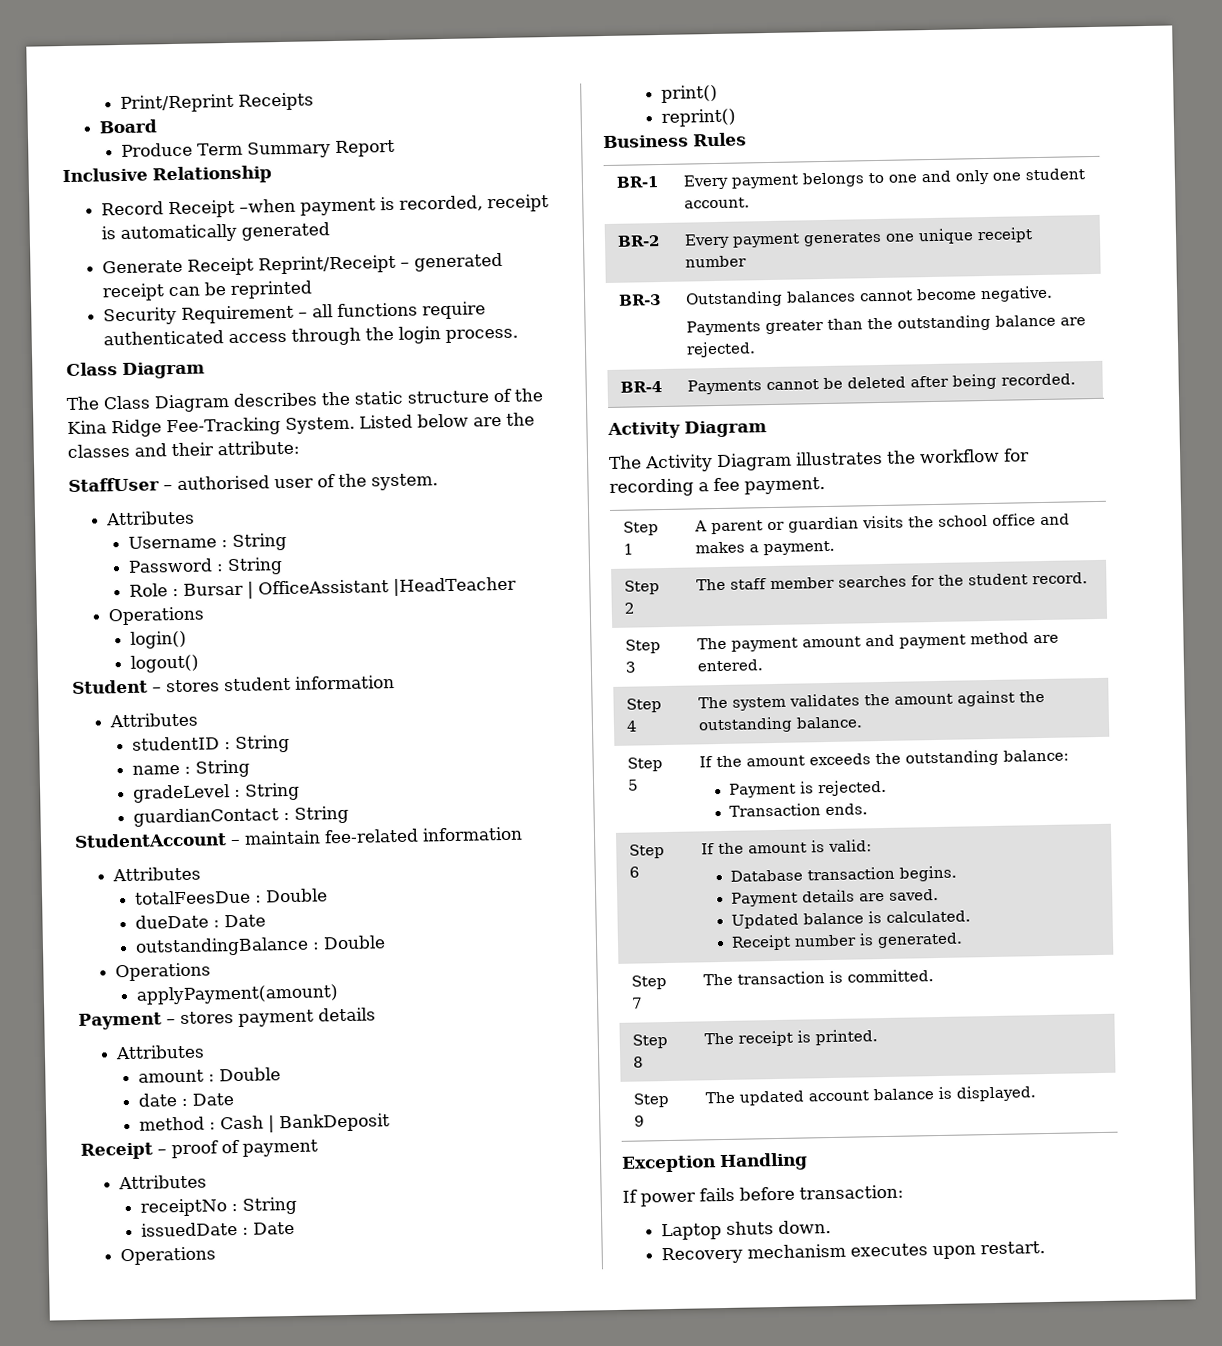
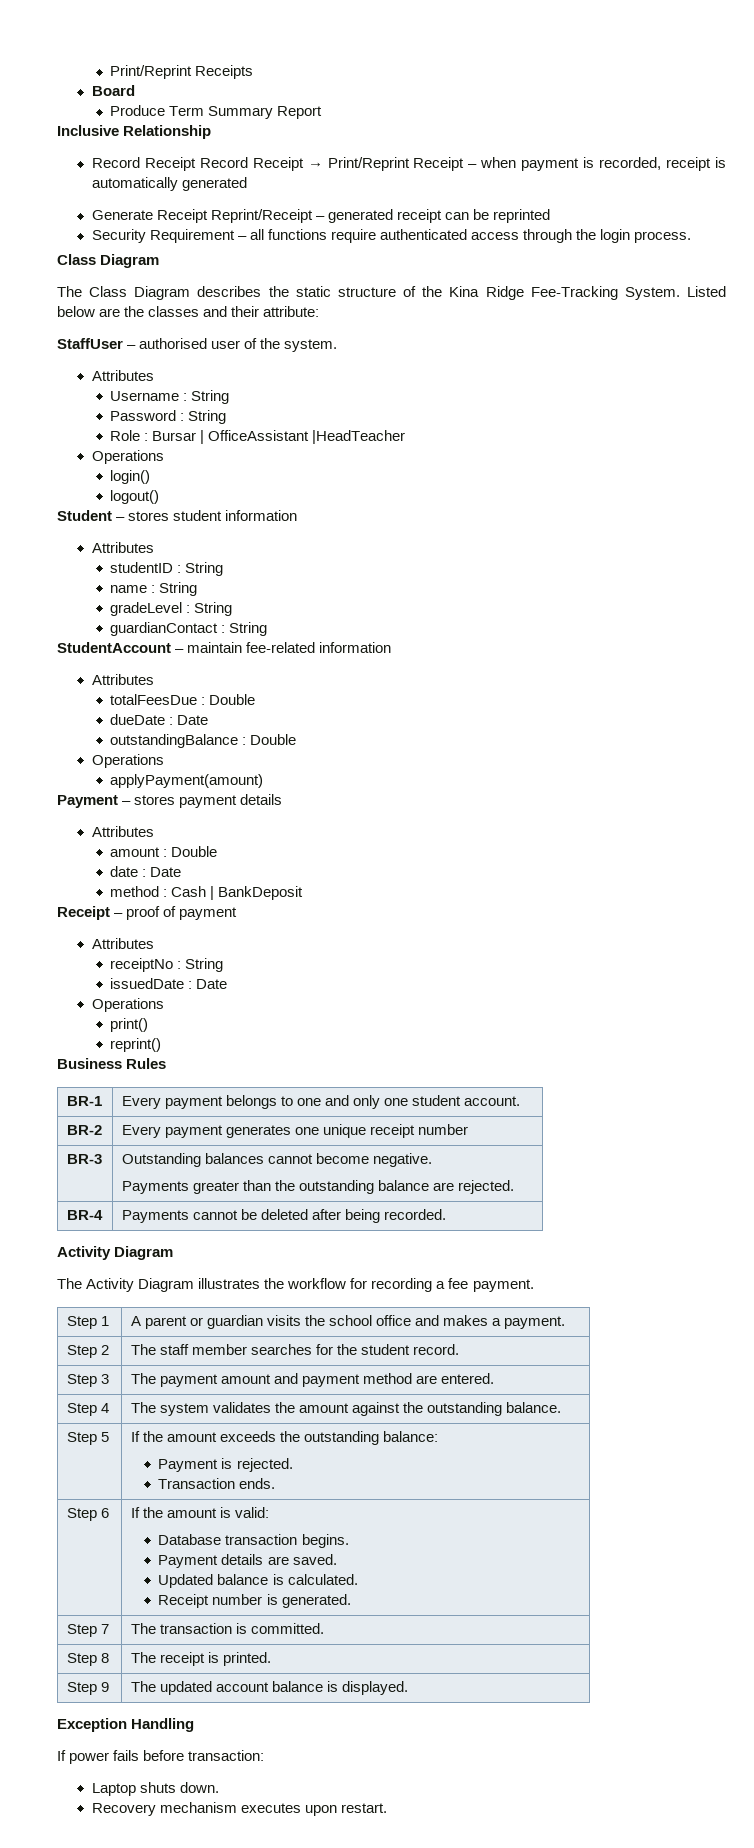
- Record Receipt –when payment is recorded, receipt is automatically generated
+ Record Receipt Record Receipt → Print/Reprint Receipt – when payment is recorded, receipt is automatically generated

